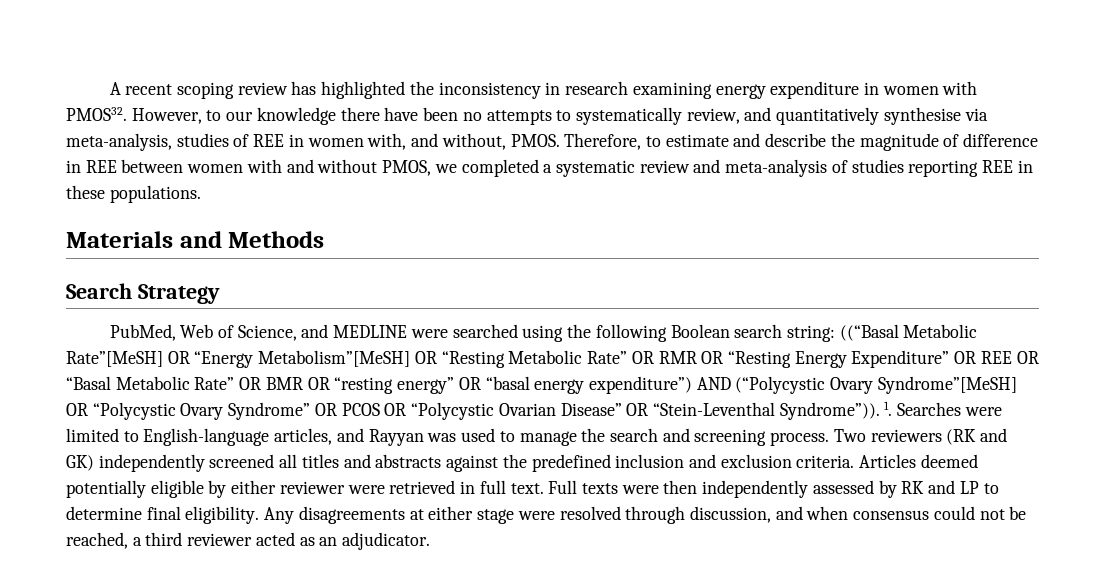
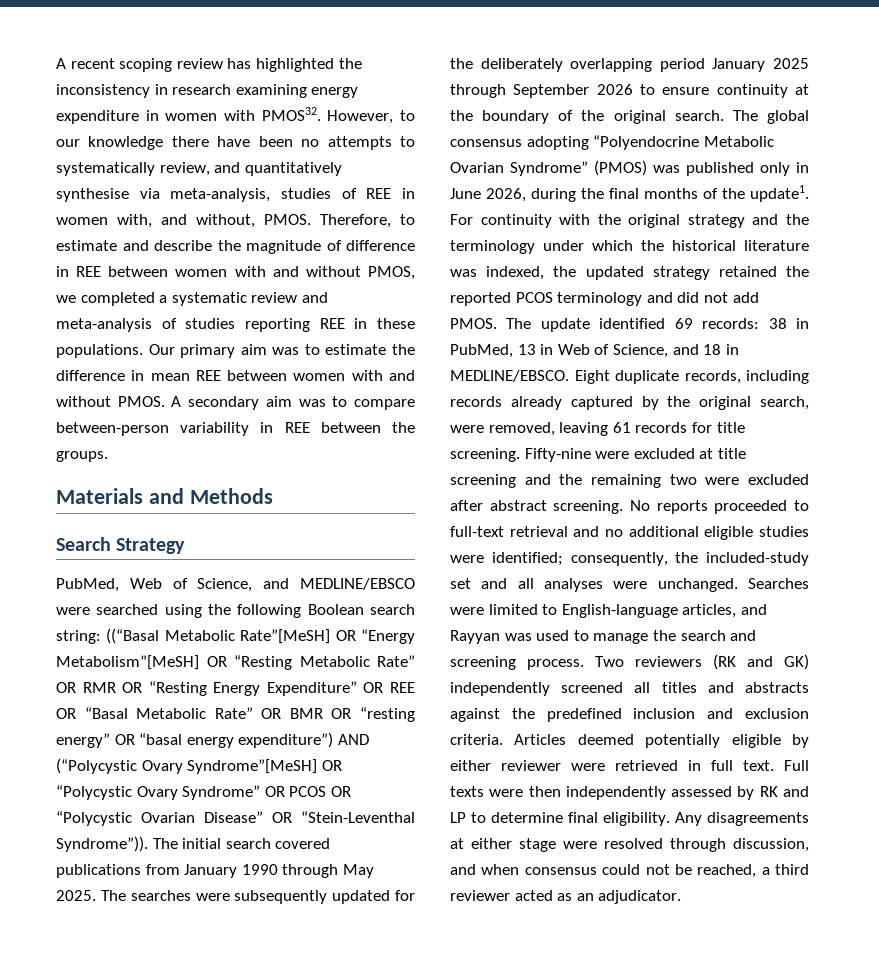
+ Our primary aim was to estimate the difference in mean REE between women with and without PMOS. A secondary aim was to compare between-person variability in REE between the groups.
- PubMed, Web of Science, and MEDLINE were searched using the following Boolean search string:
+ PubMed, Web of Science, and MEDLINE/EBSCO were searched using the following Boolean search string:
- 1. Searches were limited to English-language articles, and Rayyan was used to manage the search and screening process.
+ The initial search covered publications from January 1990 through May 2025. The searches were subsequently updated for the deliberately overlapping period January 2025 through September 2026 to ensure continuity at the boundary of the original search. The global consensus adopting “Polyendocrine Metabolic Ovarian Syndrome” (PMOS) was published only in June 2026, during the final months of the update1. For continuity with the original strategy and the terminology under which the historical literature was indexed, the updated strategy retained the reported PCOS terminology and did not add PMOS. The update identified 69 records: 38 in PubMed, 13 in Web of Science, and 18 in MEDLINE/EBSCO. Eight duplicate records, including records already captured by the original search, were removed, leaving 61 records for title screening. Fifty-nine were excluded at title screening and the remaining two were excluded after abstract screening. No reports proceeded to full-text retrieval and no additional eligible studies were identified; consequently, the included-study set and all analyses were unchanged. Searches were limited to English-language articles, and Rayyan was used to manage the search and screening process.

